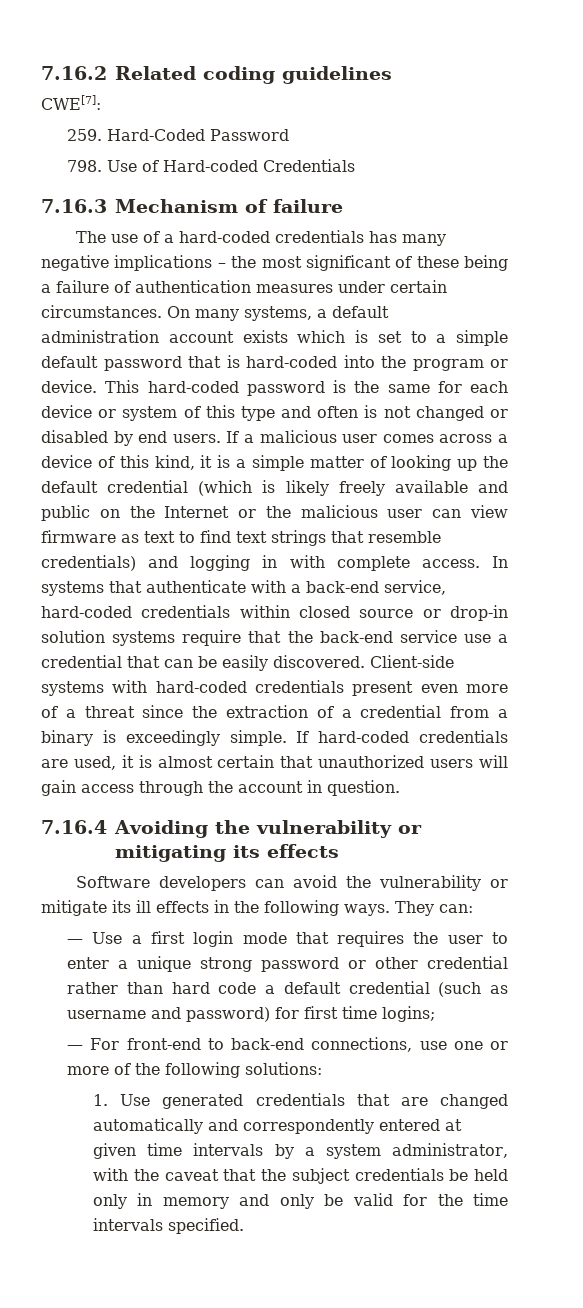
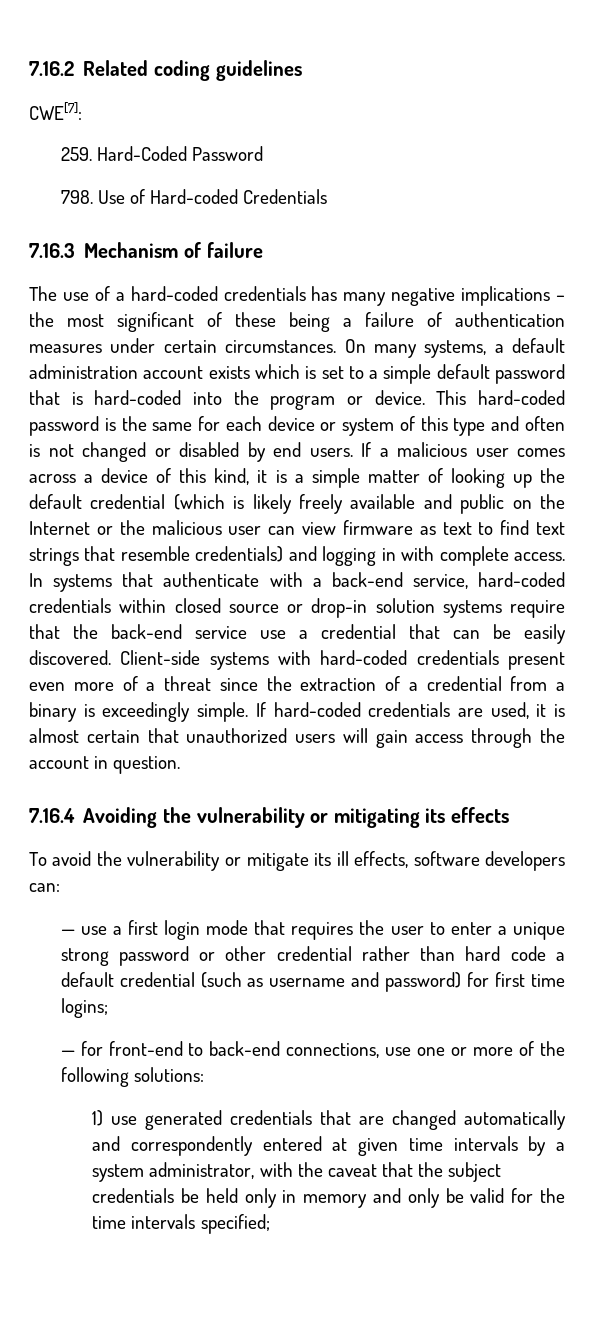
- Software developers can avoid the vulnerability or mitigate its ill effects in the following ways. They can:
+ To avoid the vulnerability or mitigate its ill effects, software developers can:
- — Use a first login mode that requires the user to enter a unique strong password or other credential rather than hard code a default credential (such as username and password) for first time logins;
+ — use a first login mode that requires the user to enter a unique strong password or other credential rather than hard code a default credential (such as username and password) for first time logins;
- — For front-end to back-end connections, use one or more of the following solutions:
+ — for front-end to back-end connections, use one or more of the following solutions:
- 1. Use generated credentials that are changed automatically and correspondently entered at given time intervals by a system administrator, with the caveat that the subject credentials be held only in memory and only be valid for the time intervals specified.
+ 1) use generated credentials that are changed automatically and correspondently entered at given time intervals by a system administrator, with the caveat that the subject credentials be held only in memory and only be valid for the time intervals specified;

